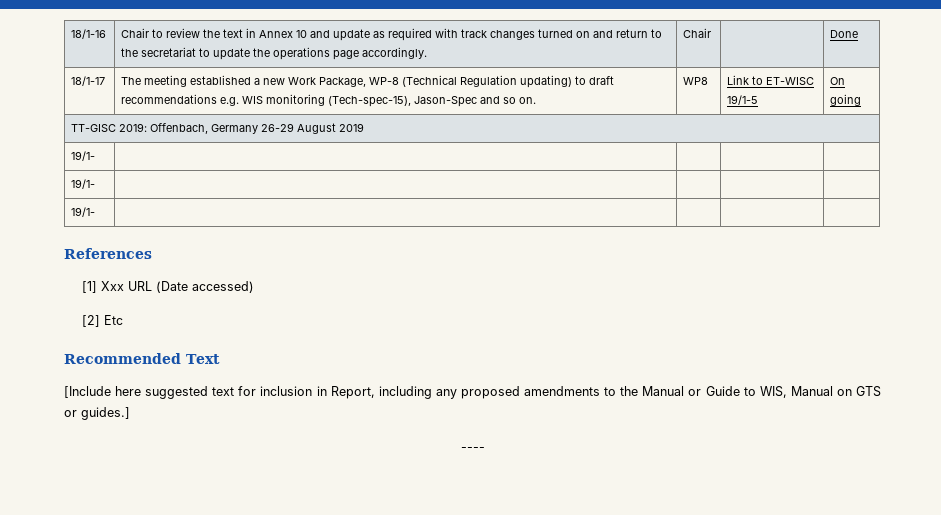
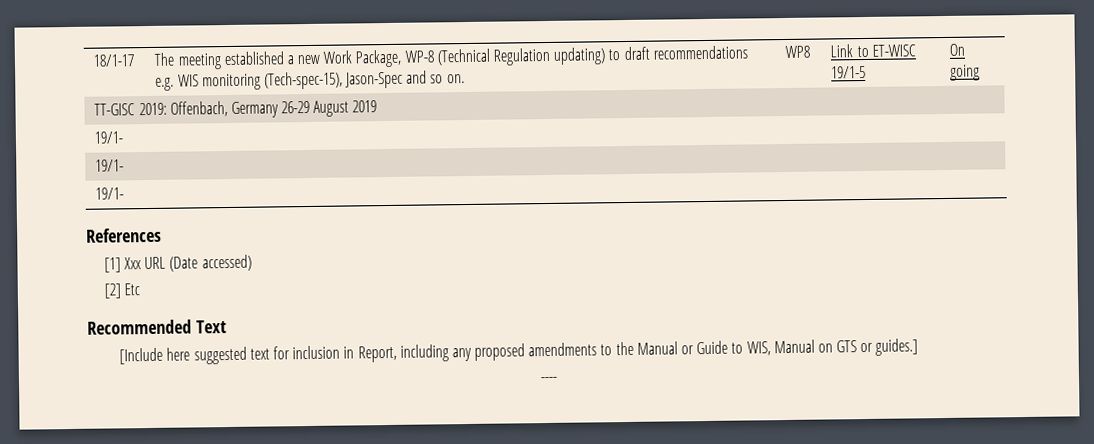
- 18/1-16 | Chair to review the text in Annex 10 and update as required with track changes turned on and return to the secretariat to update the operations page accordingly. | Chair | | Done

